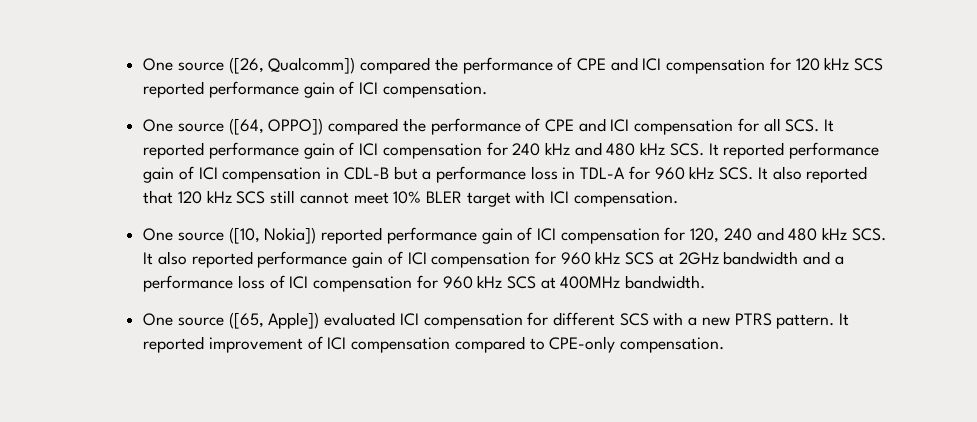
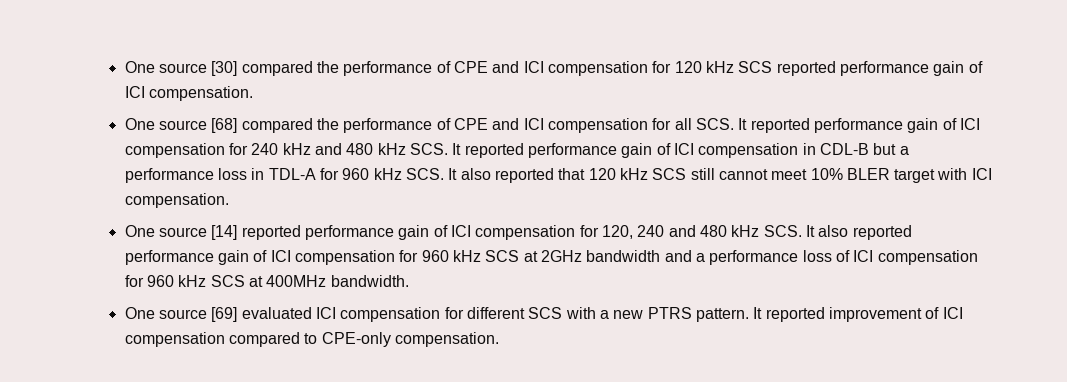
- One source ([26, Qualcomm]) compared the performance of CPE and ICI compensation for 120 kHz SCS reported performance gain of ICI compensation.
+ One source [30] compared the performance of CPE and ICI compensation for 120 kHz SCS reported performance gain of ICI compensation.
- One source ([64, OPPO]) compared the performance of CPE and ICI compensation for all SCS. It reported performance gain of ICI compensation for 240 kHz and 480 kHz SCS. It reported performance gain of ICI compensation in CDL-B but a performance loss in TDL-A for 960 kHz SCS. It also reported that 120 kHz SCS still cannot meet 10% BLER target with ICI compensation.
+ One source [68] compared the performance of CPE and ICI compensation for all SCS. It reported performance gain of ICI compensation for 240 kHz and 480 kHz SCS. It reported performance gain of ICI compensation in CDL-B but a performance loss in TDL-A for 960 kHz SCS. It also reported that 120 kHz SCS still cannot meet 10% BLER target with ICI compensation.
- One source ([10, Nokia]) reported performance gain of ICI compensation for 120, 240 and 480 kHz SCS. It also reported performance gain of ICI compensation for 960 kHz SCS at 2GHz bandwidth and a performance loss of ICI compensation for 960 kHz SCS at 400MHz bandwidth.
+ One source [14] reported performance gain of ICI compensation for 120, 240 and 480 kHz SCS. It also reported performance gain of ICI compensation for 960 kHz SCS at 2GHz bandwidth and a performance loss of ICI compensation for 960 kHz SCS at 400MHz bandwidth.
- One source ([65, Apple]) evaluated ICI compensation for different SCS with a new PTRS pattern.
+ One source [69] evaluated ICI compensation for different SCS with a new PTRS pattern.

